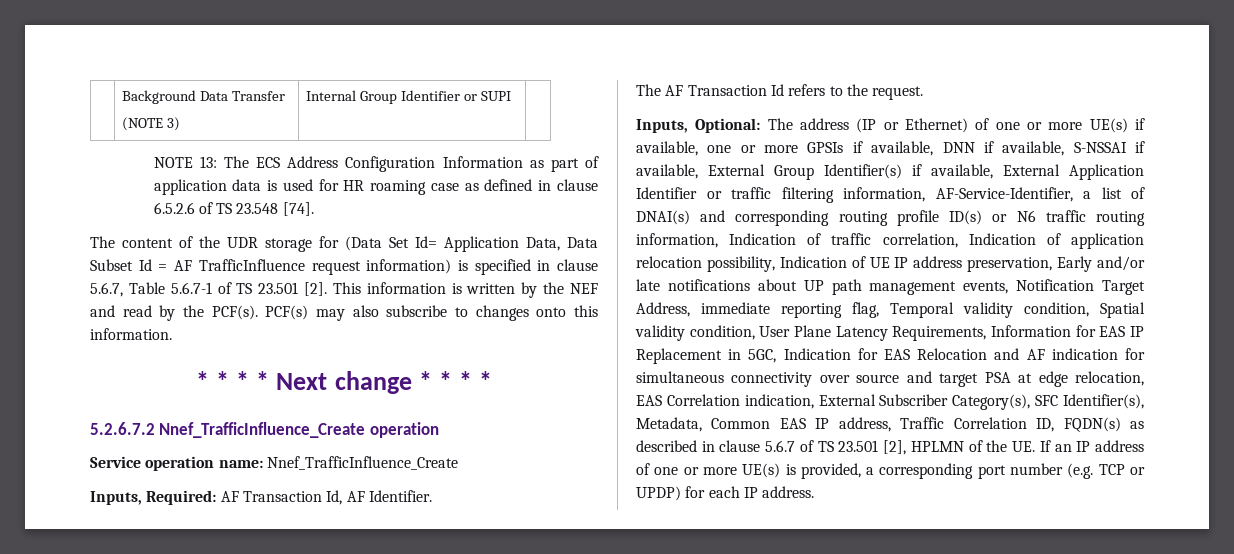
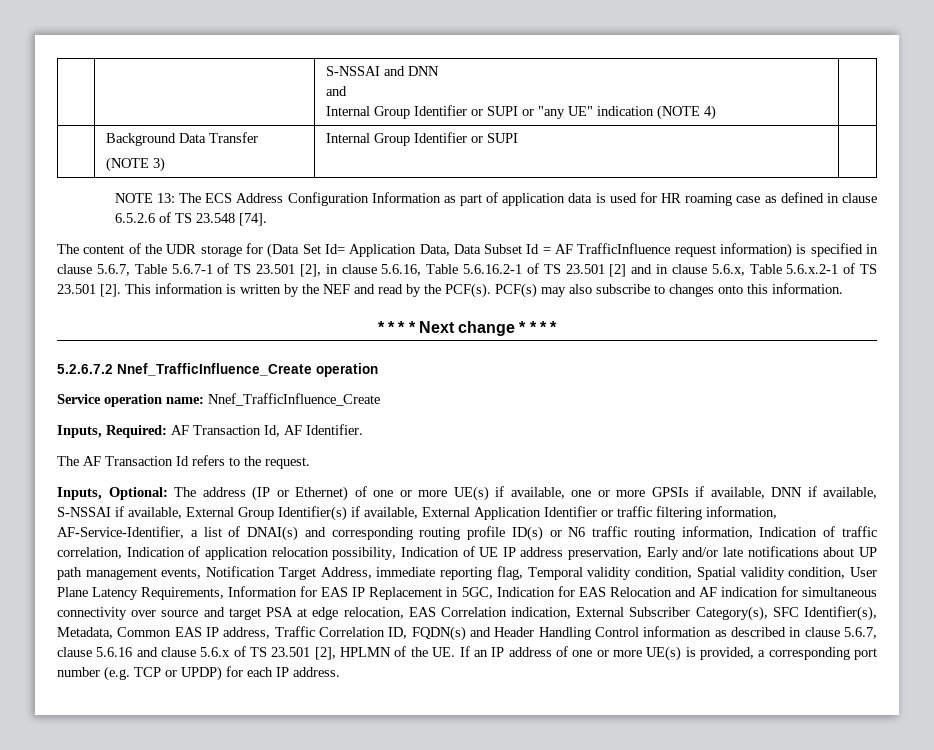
+ | | S-NSSAI and DNN
+ and
+ Internal Group Identifier or SUPI or "any UE" indication (NOTE 4) |
- The content of the UDR storage for (Data Set Id= Application Data, Data Subset Id = AF TrafficInfluence request information) is specified in clause 5.6.7, Table 5.6.7-1 of TS 23.501 [2].
+ The content of the UDR storage for (Data Set Id= Application Data, Data Subset Id = AF TrafficInfluence request information) is specified in clause 5.6.7, Table 5.6.7-1 of TS 23.501 [2], in clause 5.6.16, Table 5.6.16.2-1 of TS 23.501 [2] and in clause 5.6.x, Table 5.6.x.2-1 of TS 23.501 [2].
- The address (IP or Ethernet) of one or more UE(s) if available, one or more GPSIs if available, DNN if available, S-NSSAI if available, External Group Identifier(s) if available, External Application Identifier or traffic filtering information, AF-Service-Identifier, a list of DNAI(s) and corresponding routing profile ID(s) or N6 traffic routing information, Indication of traffic correlation, Indication of application relocation possibility, Indication of UE IP address preservation, Early and/or late notifications about UP path management events, Notification Target Address, immediate reporting flag, Temporal validity condition, Spatial validity condition, User Plane Latency Requirements, Information for EAS IP Replacement in 5GC, Indication for EAS Relocation and AF indication for simultaneous connectivity over source and target PSA at edge relocation, EAS Correlation indication, External Subscriber Category(s), SFC Identifier(s), Metadata, Common EAS IP address, Traffic Correlation ID, FQDN(s) as described in clause 5.6.7 of TS 23.501 [2], HPLMN of the UE. If an IP address of one or more UE(s) is provided, a corresponding port number (e.g. TCP or UPDP) for each IP address.
+ The address (IP or Ethernet) of one or more UE(s) if available, one or more GPSIs if available, DNN if available, S-NSSAI if available, External Group Identifier(s) if available, External Application Identifier or traffic filtering information, AF-Service-Identifier, a list of DNAI(s) and corresponding routing profile ID(s) or N6 traffic routing information, Indication of traffic correlation, Indication of application relocation possibility, Indication of UE IP address preservation, Early and/or late notifications about UP path management events, Notification Target Address, immediate reporting flag, Temporal validity condition, Spatial validity condition, User Plane Latency Requirements, Information for EAS IP Replacement in 5GC, Indication for EAS Relocation and AF indication for simultaneous connectivity over source and target PSA at edge relocation, EAS Correlation indication, External Subscriber Category(s), SFC Identifier(s), Metadata, Common EAS IP address, Traffic Correlation ID, FQDN(s) and Header Handling Control information as described in clause 5.6.7, clause 5.6.16 and clause 5.6.x of TS 23.501 [2], HPLMN of the UE. If an IP address of one or more UE(s) is provided, a corresponding port number (e.g. TCP or UPDP) for each IP address.

